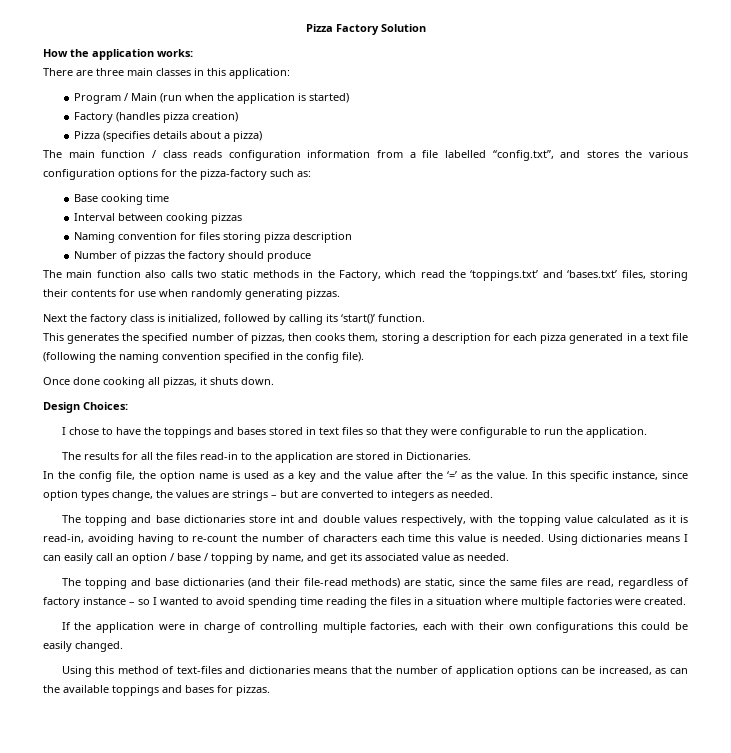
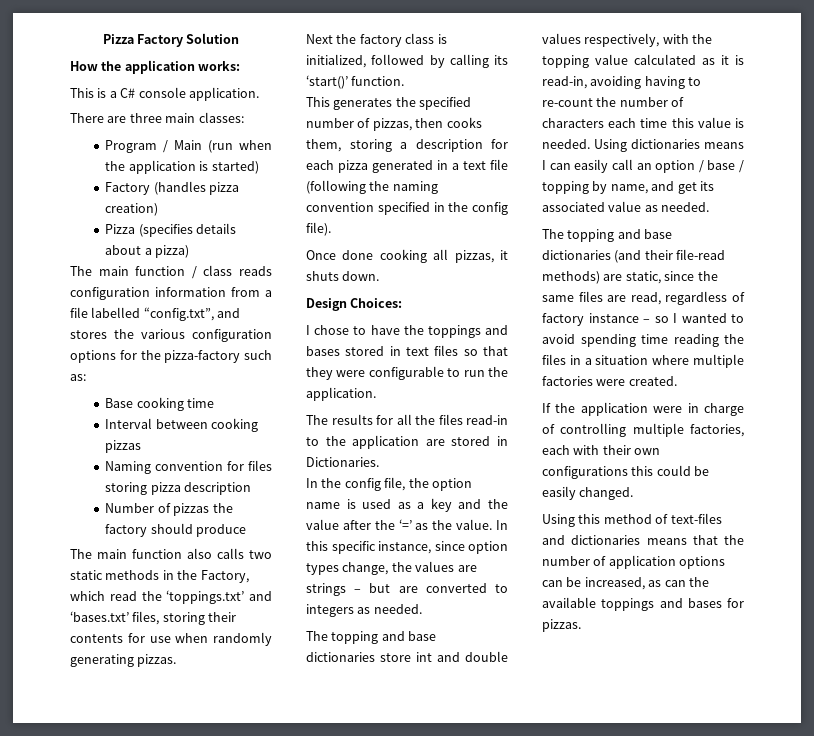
+ This is a C# console application.
- There are three main classes in this application:
+ There are three main classes:

